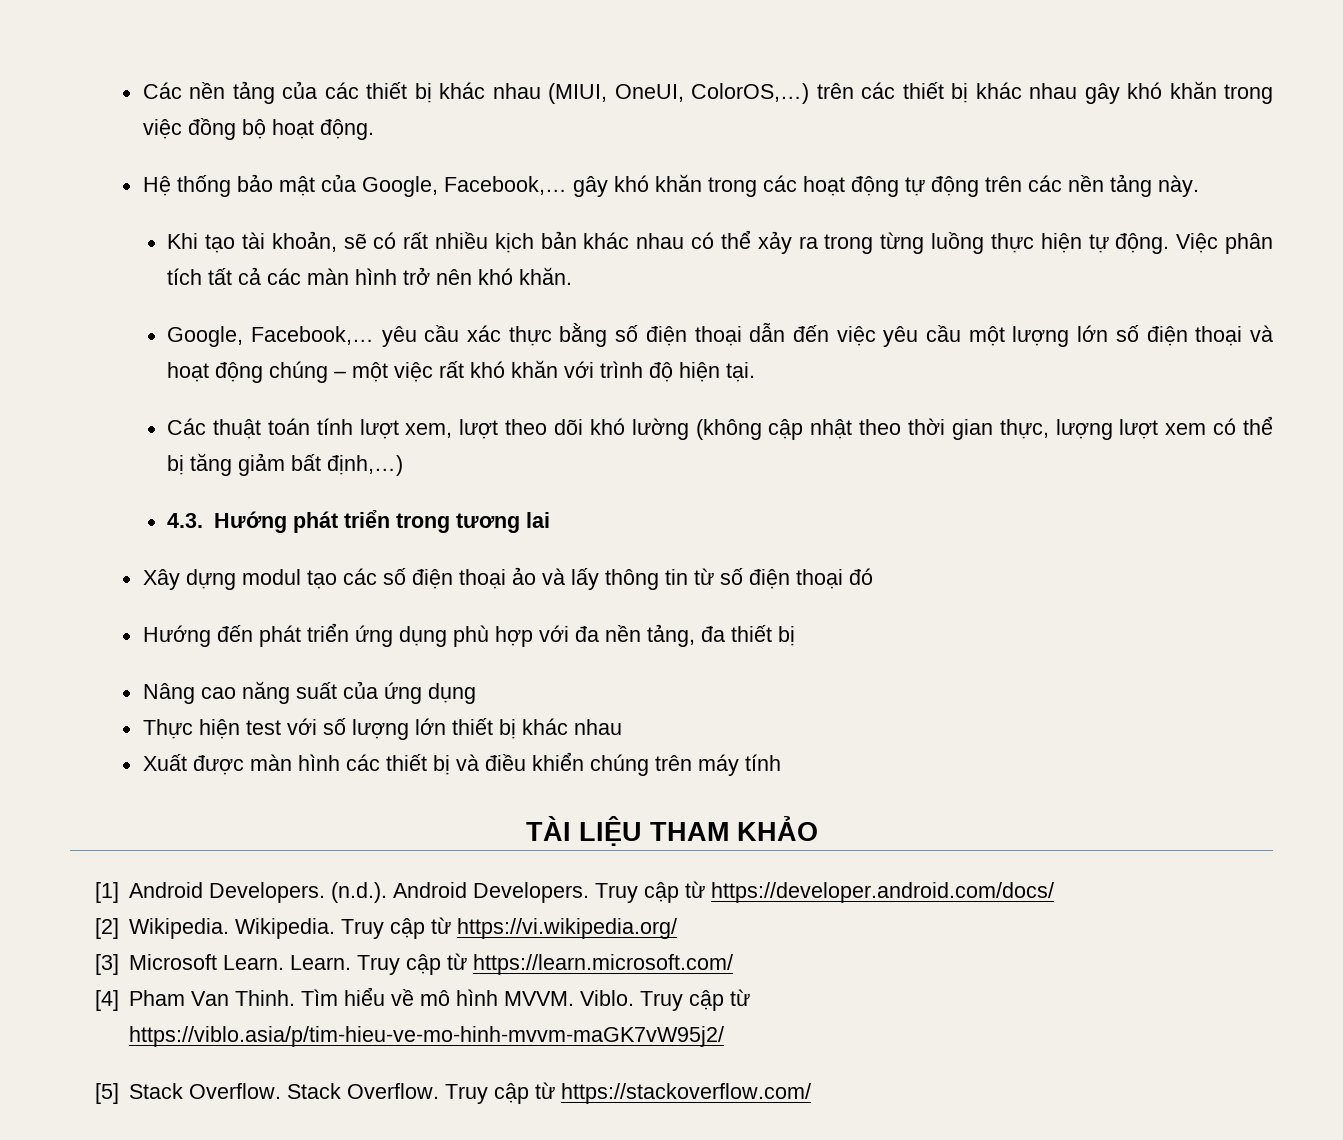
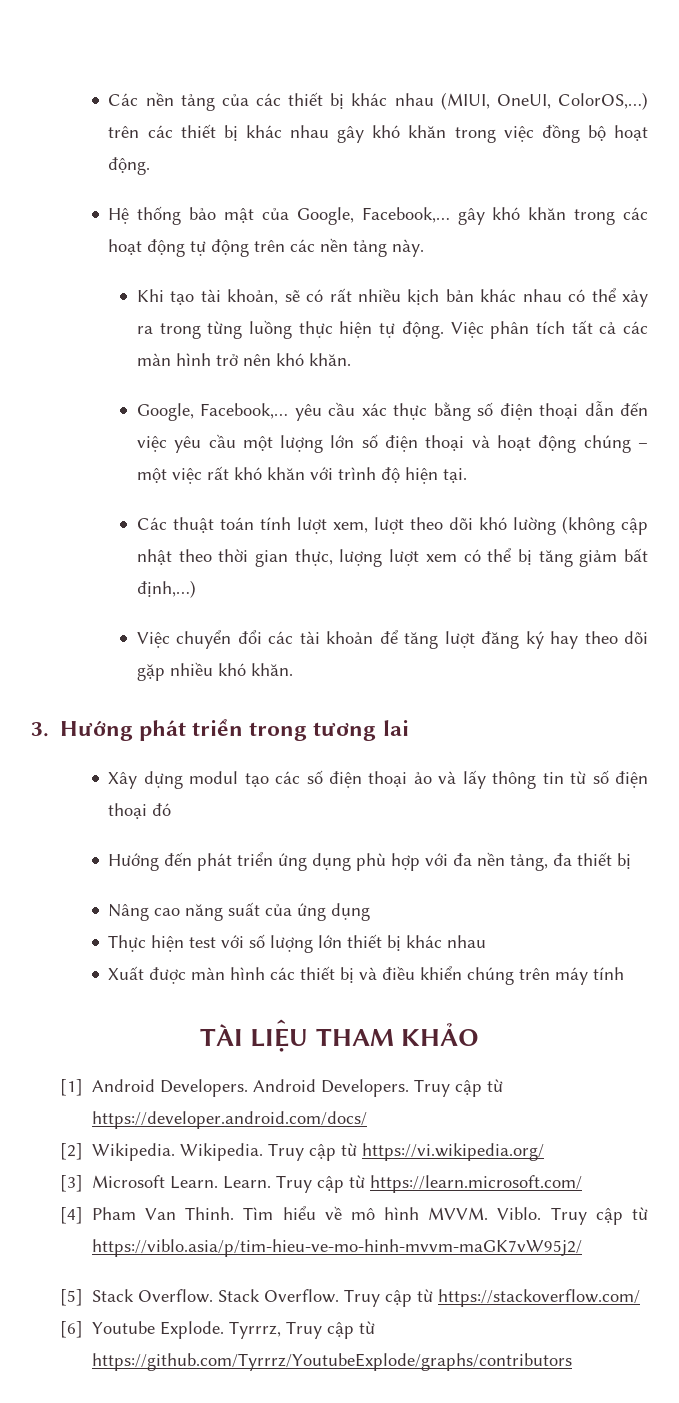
- 4.3. Hướng phát triển trong tương lai
+ Việc chuyển đổi các tài khoản để tăng lượt đăng ký hay theo dõi gặp nhiều khó khăn.
+ 3. Hướng phát triển trong tương lai
- [1] Android Developers. (n.d.). Android Developers.
+ [1] Android Developers. Android Developers.
+ [6] Youtube Explode. Tyrrrz, Truy cập từ https://github.com/Tyrrrz/YoutubeExplode/graphs/contributors

